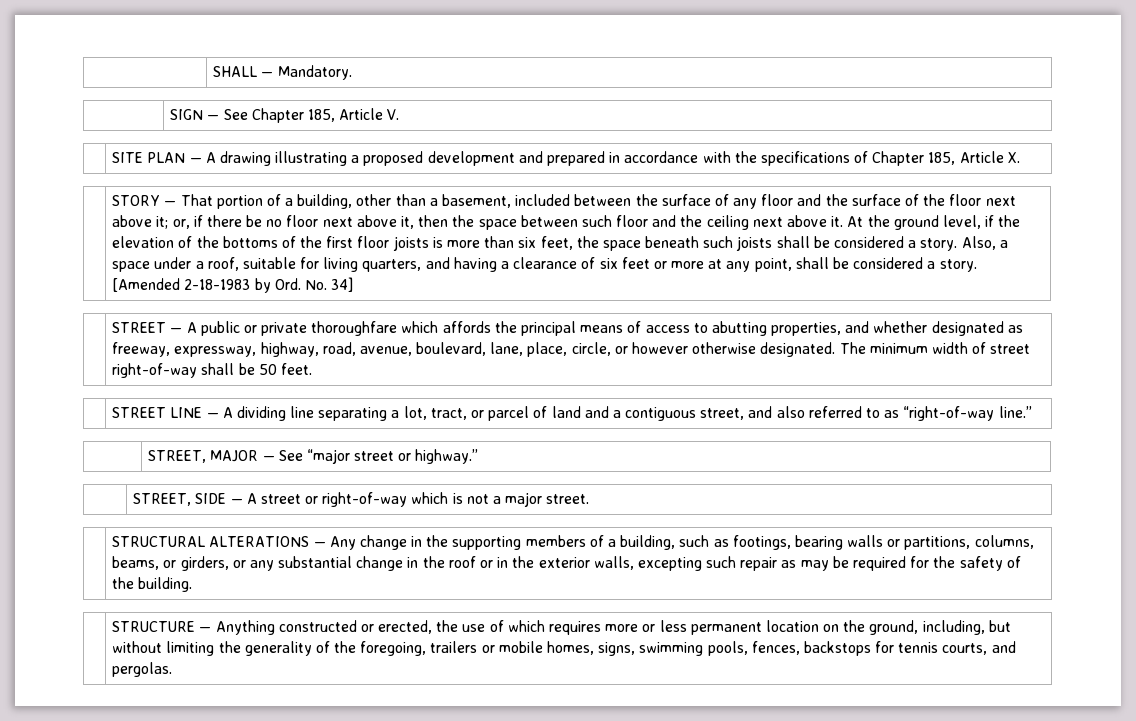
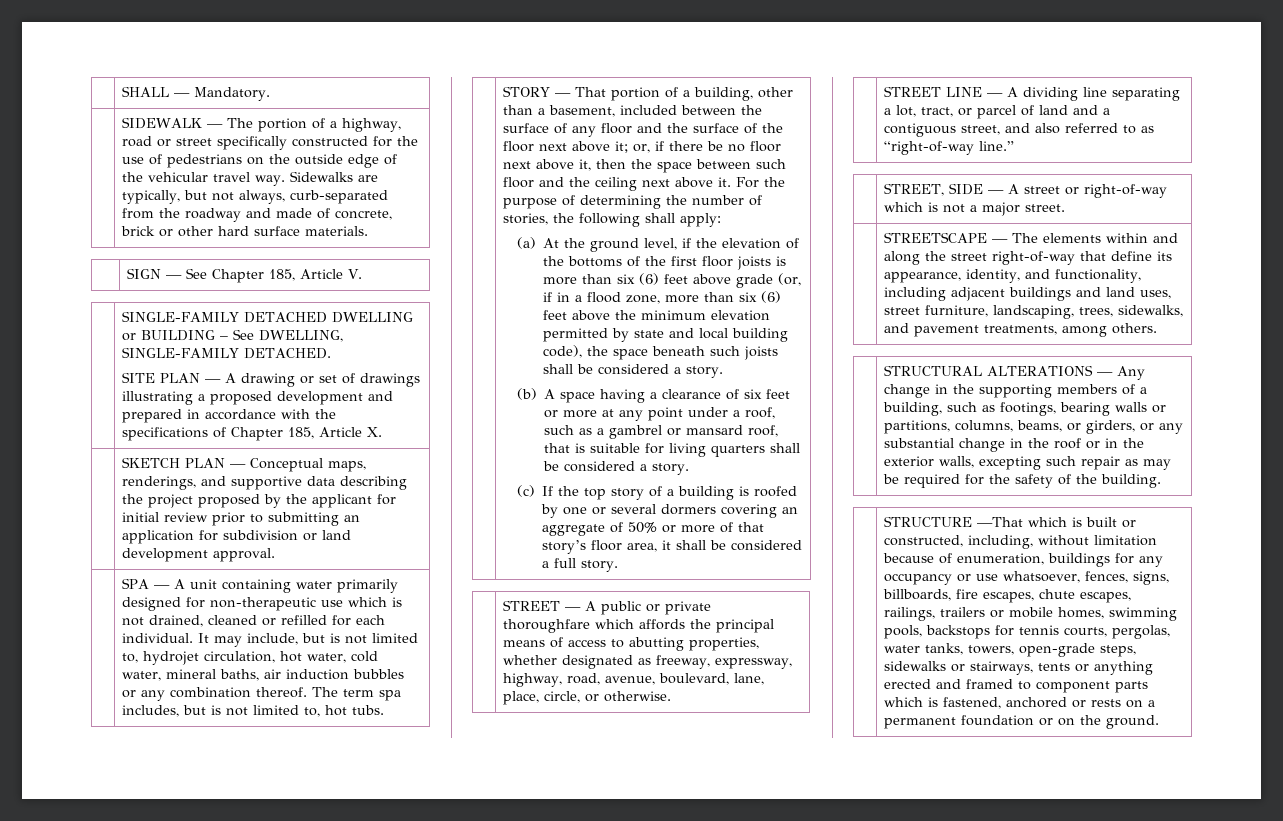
+ SIDEWALK — The portion of a highway, road or street specifically constructed for the use of pedestrians on the outside edge of the vehicular travel way. Sidewalks are typically, but not always, curb-separated from the roadway and made of concrete, brick or other hard surface materials.
- | SITE PLAN — A drawing illustrating a proposed development and prepared in accordance with the specifications of Chapter 185, Article X.
+ | SINGLE-FAMILY DETACHED DWELLING or BUILDING – See DWELLING, SINGLE-FAMILY DETACHED.
+ SITE PLAN — A drawing or set of drawings illustrating a proposed development and prepared in accordance with the specifications of Chapter 185, Article X.
+ | SKETCH PLAN — Conceptual maps, renderings, and supportive data describing the project proposed by the applicant for initial review prior to submitting an application for subdivision or land development approval.
+ | SPA — A unit containing water primarily designed for non-therapeutic use which is not drained, cleaned or refilled for each individual. It may include, but is not limited to, hydrojet circulation, hot water, cold water, mineral baths, air induction bubbles or any combination thereof. The term spa includes, but is not limited to, hot tubs.
- At the ground level, if the elevation of the bottoms of the first floor joists is more than six feet, the space beneath such joists shall be considered a story. Also, a space under a roof, suitable for living quarters, and having a clearance of six feet or more at any point, shall be considered a story. [Amended 2-18-1983 by Ord. No. 34]
+ For the purpose of determining the number of stories, the following shall apply:
+ (a) At the ground level, if the elevation of the bottoms of the first floor joists is more than six (6) feet above grade (or, if in a flood zone, more than six (6) feet above the minimum elevation permitted by state and local building code), the space beneath such joists shall be considered a story.
+ (b) A space having a clearance of six feet or more at any point under a roof, such as a gambrel or mansard roof, that is suitable for living quarters shall be considered a story.
+ (c) If the top story of a building is roofed by one or several dormers covering an aggregate of 50% or more of that story’s floor area, it shall be considered a full story.
- STREET — A public or private thoroughfare which affords the principal means of access to abutting properties, and whether designated as freeway, expressway, highway, road, avenue, boulevard, lane, place, circle, or however otherwise designated. The minimum width of street right-of-way shall be 50 feet.
+ STREET — A public or private thoroughfare which affords the principal means of access to abutting properties, whether designated as freeway, expressway, highway, road, avenue, boulevard, lane, place, circle, or otherwise.
- | STREET, MAJOR — See “major street or highway.”
+ | STREETSCAPE — The elements within and along the street right-of-way that define its appearance, identity, and functionality, including adjacent buildings and land uses, street furniture, landscaping, trees, sidewalks, and pavement treatments, among others.
- STRUCTURE — Anything constructed or erected, the use of which requires more or less permanent location on the ground, including, but without limiting the generality of the foregoing, trailers or mobile homes, signs, swimming pools, fences, backstops for tennis courts, and pergolas.
+ STRUCTURE —That which is built or constructed, including, without limitation because of enumeration, buildings for any occupancy or use whatsoever, fences, signs, billboards, fire escapes, chute escapes, railings, trailers or mobile homes, swimming pools, backstops for tennis courts, pergolas, water tanks, towers, open-grade steps, sidewalks or stairways, tents or anything erected and framed to component parts which is fastened, anchored or rests on a permanent foundation or on the ground.

